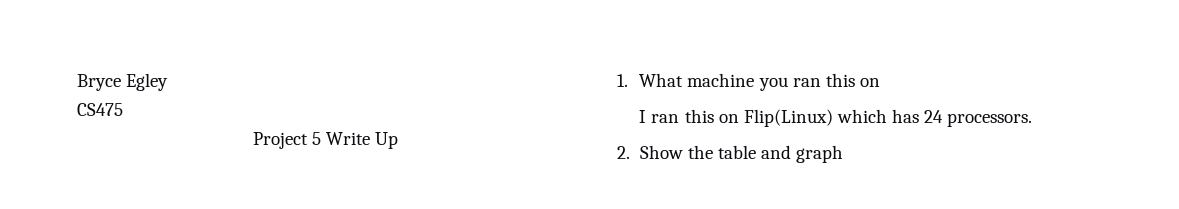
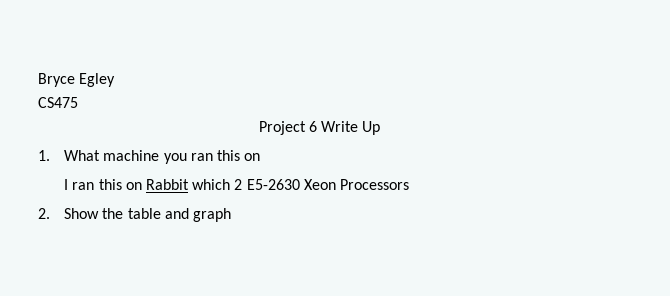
- Project 5 Write Up
+ Project 6 Write Up
- I ran this on Flip(Linux) which has 24 processors.
+ I ran this on Rabbit which 2 E5-2630 Xeon Processors

